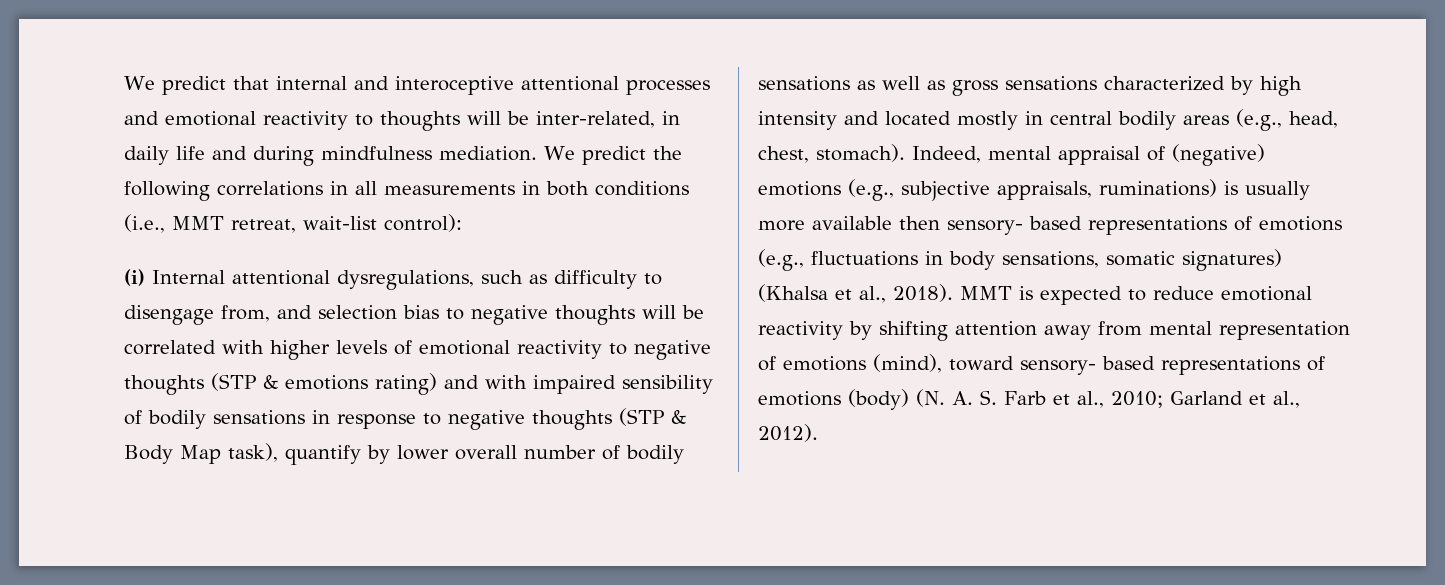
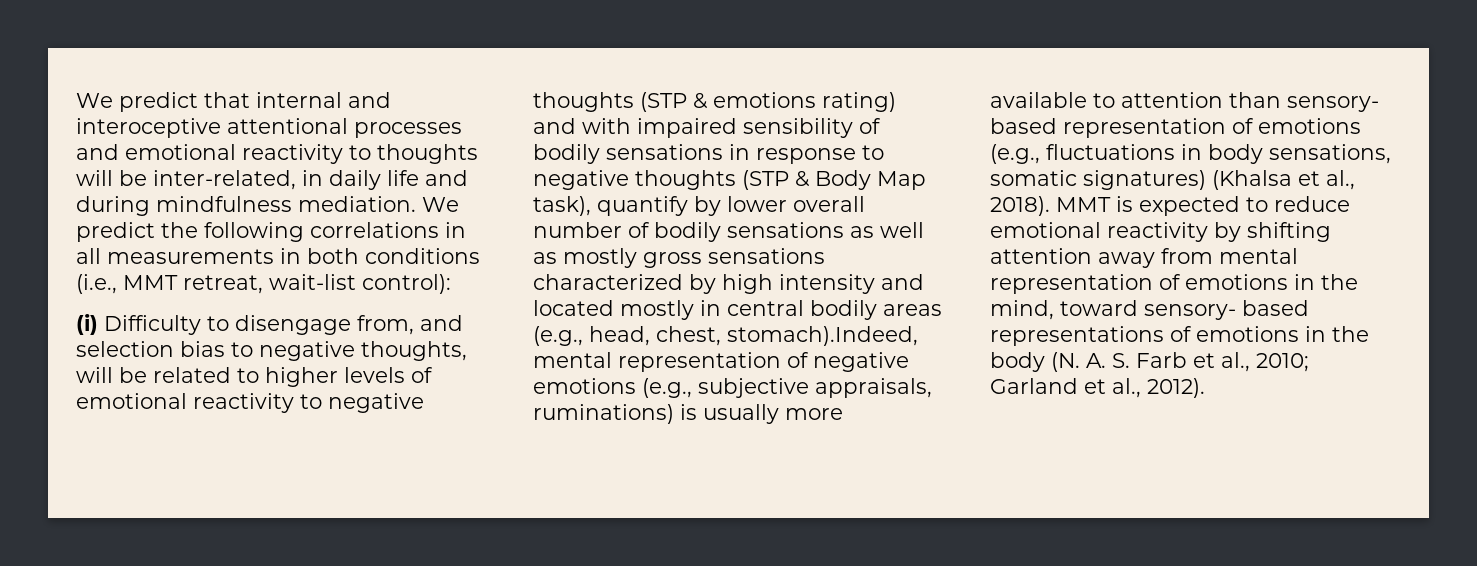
- (i) Internal attentional dysregulations, such as difficulty to disengage from, and selection bias to negative thoughts will be correlated with higher levels of emotional reactivity to negative thoughts (STP & emotions rating) and with impaired sensibility of bodily sensations in response to negative thoughts (STP & Body Map task), quantify by lower overall number of bodily sensations as well as gross sensations characterized by high intensity and located mostly in central bodily areas (e.g., head, chest, stomach). Indeed, mental appraisal of (negative) emotions (e.g., subjective appraisals, ruminations) is usually more available then sensory- based representations of emotions (e.g., fluctuations in body sensations, somatic signatures) (Khalsa et al., 2018).
+ (i) Difficulty to disengage from, and selection bias to negative thoughts, will be related to higher levels of emotional reactivity to negative thoughts (STP & emotions rating) and with impaired sensibility of bodily sensations in response to negative thoughts (STP & Body Map task), quantify by lower overall number of bodily sensations as well as mostly gross sensations characterized by high intensity and located mostly in central bodily areas (e.g., head, chest, stomach).Indeed, mental representation of negative emotions (e.g., subjective appraisals, ruminations) is usually more available to attention than sensory- based representation of emotions (e.g., fluctuations in body sensations, somatic signatures) (Khalsa et al., 2018).
- MMT is expected to reduce emotional reactivity by shifting attention away from mental representation of emotions (mind), toward sensory- based representations of emotions (body) (N. A. S. Farb et al., 2010; Garland et al., 2012).
+ MMT is expected to reduce emotional reactivity by shifting attention away from mental representation of emotions in the mind, toward sensory- based representations of emotions in the body (N. A. S. Farb et al., 2010; Garland et al., 2012).

